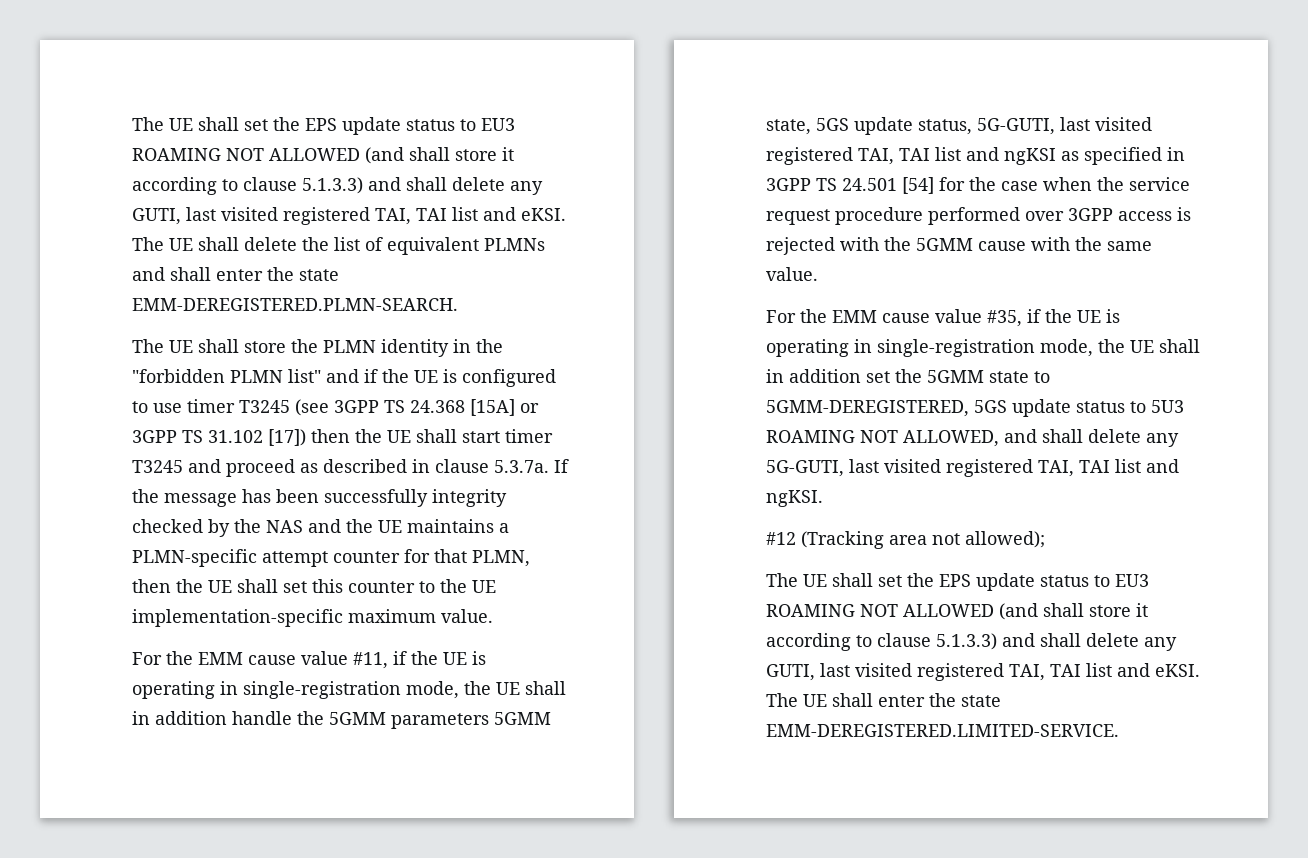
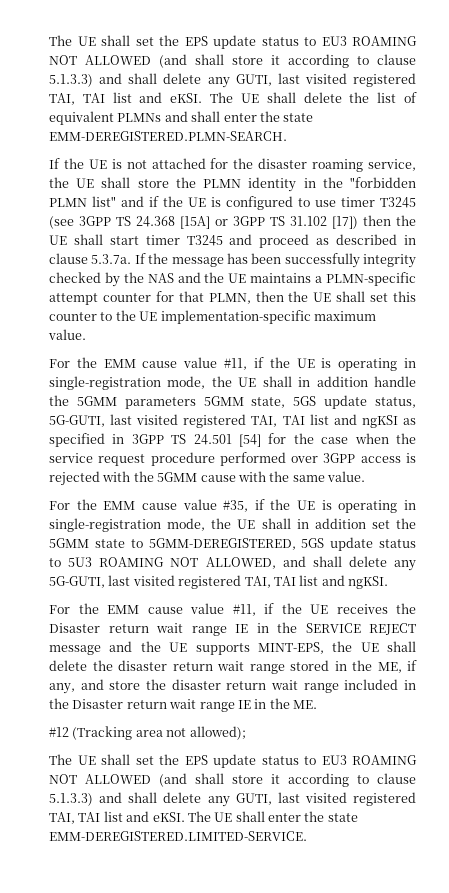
- The UE shall store the PLMN identity in the "forbidden PLMN list" and if the UE is configured to use timer T3245 (see 3GPP TS 24.368 [15A] or 3GPP TS 31.102 [17]) then the UE shall start timer T3245 and proceed as described in clause 5.3.7a. If the message has been successfully integrity checked by the NAS and the UE maintains a PLMN-specific attempt counter for that PLMN, then the UE shall set this counter to the UE implementation-specific maximum value.
+ If the UE is not attached for the disaster roaming service, the UE shall store the PLMN identity in the "forbidden PLMN list" and if the UE is configured to use timer T3245 (see 3GPP TS 24.368 [15A] or 3GPP TS 31.102 [17]) then the UE shall start timer T3245 and proceed as described in clause 5.3.7a. If the message has been successfully integrity checked by the NAS and the UE maintains a PLMN-specific attempt counter for that PLMN, then the UE shall set this counter to the UE implementation-specific maximum value.
+ For the EMM cause value #11, if the UE receives the Disaster return wait range IE in the SERVICE REJECT message and the UE supports MINT-EPS, the UE shall delete the disaster return wait range stored in the ME, if any, and store the disaster return wait range included in the Disaster return wait range IE in the ME.

